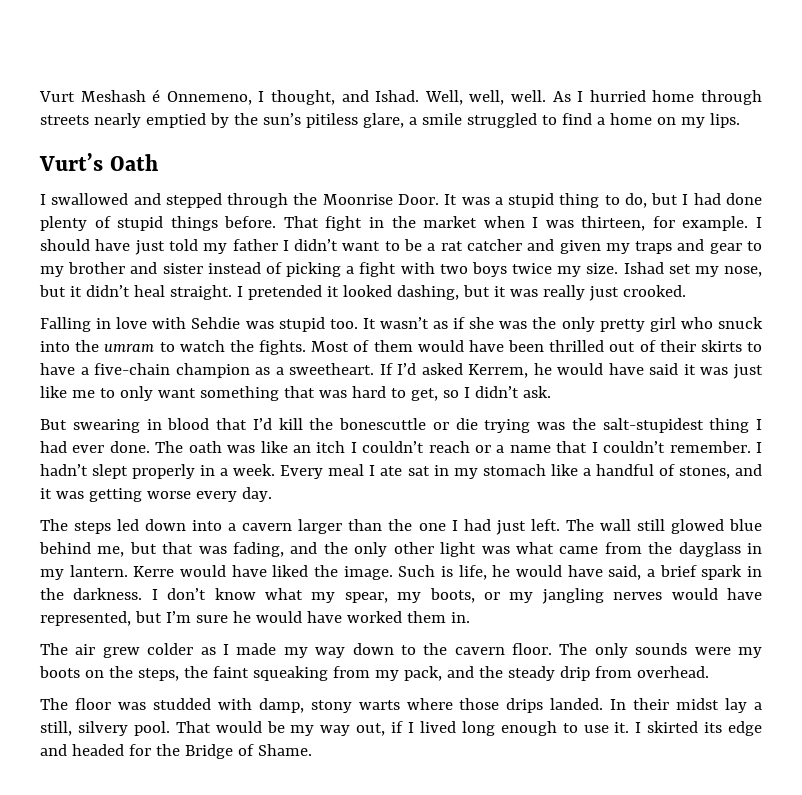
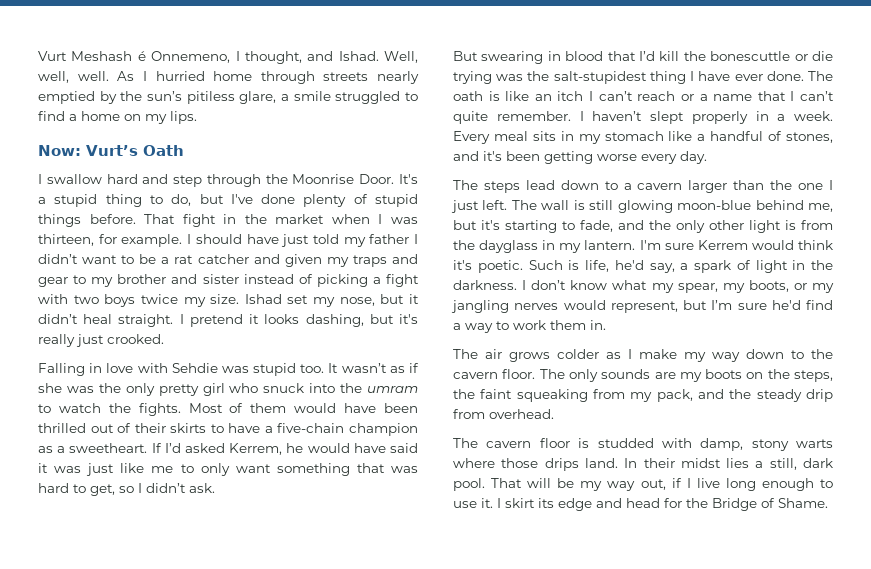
- Vurt’s Oath
+ Now: Vurt’s Oath
- I swallowed and stepped through the Moonrise Door.
+ I swallow hard and step through the Moonrise Door.
- It was a stupid thing to do, but I had done plenty of stupid things before.
+ It's a stupid thing to do, but I've done plenty of stupid things before.
- I pretended it looked dashing, but it was really just crooked.
+ I pretend it looks dashing, but it's really just crooked.
- But swearing in blood that I’d kill the bonescuttle or die trying was the salt-stupidest thing I had ever done.
+ But swearing in blood that I’d kill the bonescuttle or die trying was the salt-stupidest thing I have ever done.
- The oath was like an itch I couldn’t reach or a name that I couldn’t remember.
+ The oath is like an itch I can’t reach or a name that I can’t quite remember.
- I hadn’t slept properly in a week.
+ I haven’t slept properly in a week.
- Every meal I ate sat in my stomach like a handful of stones, and it was getting worse every day.
+ Every meal sits in my stomach like a handful of stones, and it's been getting worse every day.
- The steps led down into a cavern larger than the one I had just left.
+ The steps lead down to a cavern larger than the one I just left.
- The wall still glowed blue behind me, but that was fading, and the only other light was what came from the dayglass in my lantern.
+ The wall is still glowing moon-blue behind me, but it's starting to fade, and the only other light is from the dayglass in my lantern.
- Kerre would have liked the image. Such is life, he would have said, a brief spark in the darkness.
+ I'm sure Kerrem would think it's poetic. Such is life, he'd say, a spark of light in the darkness.
- I don’t know what my spear, my boots, or my jangling nerves would have represented, but I’m sure he would have worked them in.
+ I don’t know what my spear, my boots, or my jangling nerves would represent, but I’m sure he'd find a way to work them in.
- The air grew colder as I made my way down to the cavern floor.
+ The air grows colder as I make my way down to the cavern floor.
- The only sounds were my boots on the steps, the faint squeaking from my pack, and the steady drip from overhead.
+ The only sounds are my boots on the steps, the faint squeaking from my pack, and the steady drip from overhead.
- The floor was studded with damp, stony warts where those drips landed.
+ The cavern floor is studded with damp, stony warts where those drips land.
- In their midst lay a still, silvery pool.
+ In their midst lies a still, dark pool.
- That would be my way out, if I lived long enough to use it.
+ That will be my way out, if I live long enough to use it.
- I skirted its edge and headed for the Bridge of Shame.
+ I skirt its edge and head for the Bridge of Shame.

